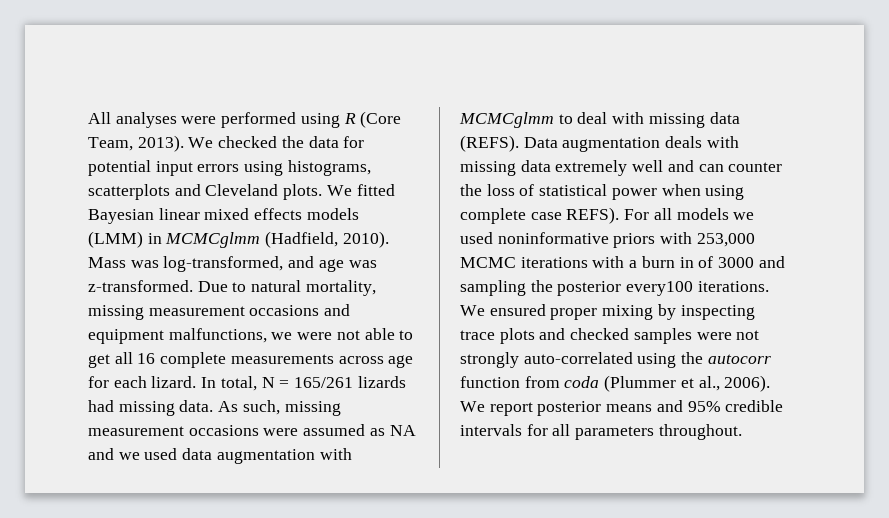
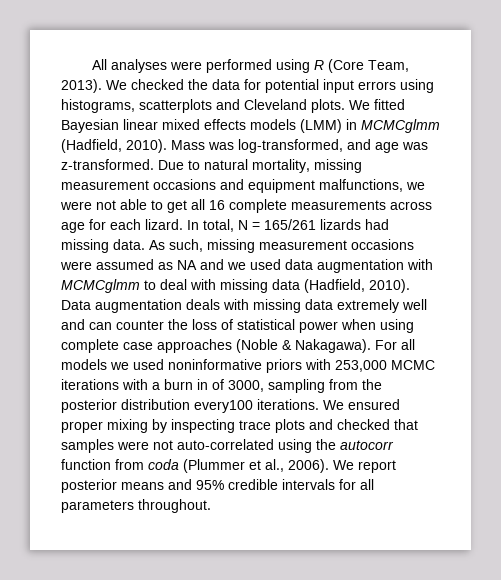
- As such, missing measurement occasions were assumed as NA and we used data augmentation with MCMCglmm to deal with missing data (REFS).
+ As such, missing measurement occasions were assumed as NA and we used data augmentation with MCMCglmm to deal with missing data (Hadfield, 2010).
- Data augmentation deals with missing data extremely well and can counter the loss of statistical power when using complete case REFS).
+ Data augmentation deals with missing data extremely well and can counter the loss of statistical power when using complete case approaches (Noble & Nakagawa).
- For all models we used noninformative priors with 253,000 MCMC iterations with a burn in of 3000 and sampling the posterior every100 iterations.
+ For all models we used noninformative priors with 253,000 MCMC iterations with a burn in of 3000, sampling from the posterior distribution every100 iterations.
- We ensured proper mixing by inspecting trace plots and checked samples were not strongly auto-correlated using the autocorr function from coda (Plummer et al., 2006).
+ We ensured proper mixing by inspecting trace plots and checked that samples were not auto-correlated using the autocorr function from coda (Plummer et al., 2006).

